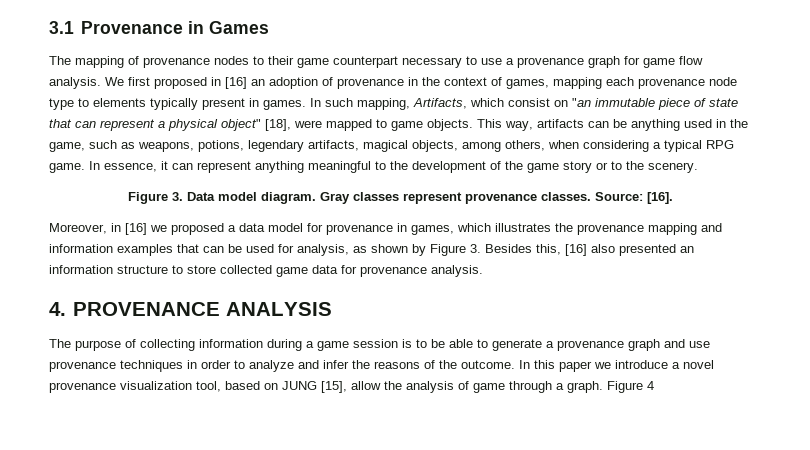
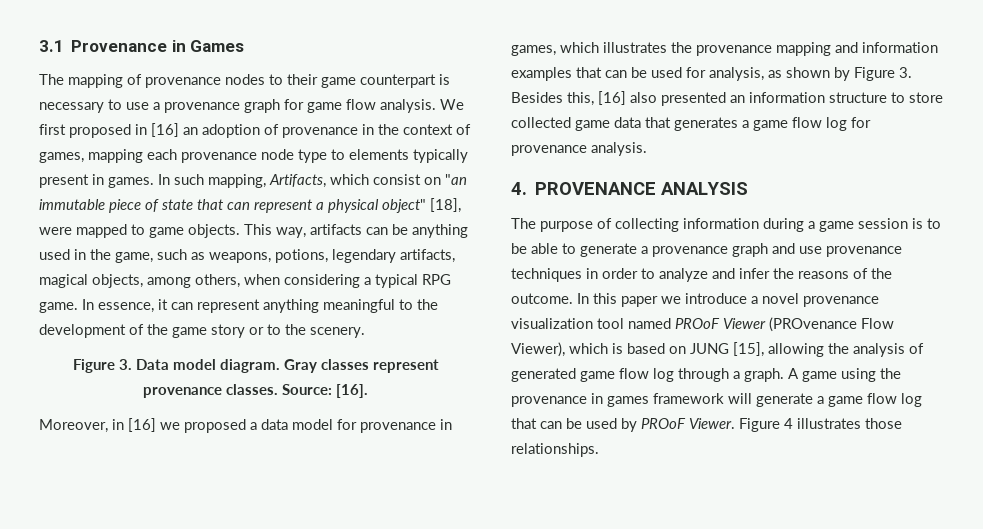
- The mapping of provenance nodes to their game counterpart necessary to use a provenance graph for game flow analysis.
+ The mapping of provenance nodes to their game counterpart is necessary to use a provenance graph for game flow analysis.
- Moreover, in [16] we proposed a data model for provenance in games, which illustrates the provenance mapping and information examples that can be used for analysis, as shown by Figure 3. Besides this, [16] also presented an information structure to store collected game data for provenance analysis.
+ Moreover, in [16] we proposed a data model for provenance in games, which illustrates the provenance mapping and information examples that can be used for analysis, as shown by Figure 3. Besides this, [16] also presented an information structure to store collected game data that generates a game flow log for provenance analysis.
- In this paper we introduce a novel provenance visualization tool, based on JUNG [15], allow the analysis of game through a graph. Figure 4
+ In this paper we introduce a novel provenance visualization tool named PROoF Viewer (PROvenance Flow Viewer), which is based on JUNG [15], allowing the analysis of generated game flow log through a graph. A game using the provenance in games framework will generate a game flow log that can be used by PROoF Viewer. Figure 4 illustrates those relationships.

